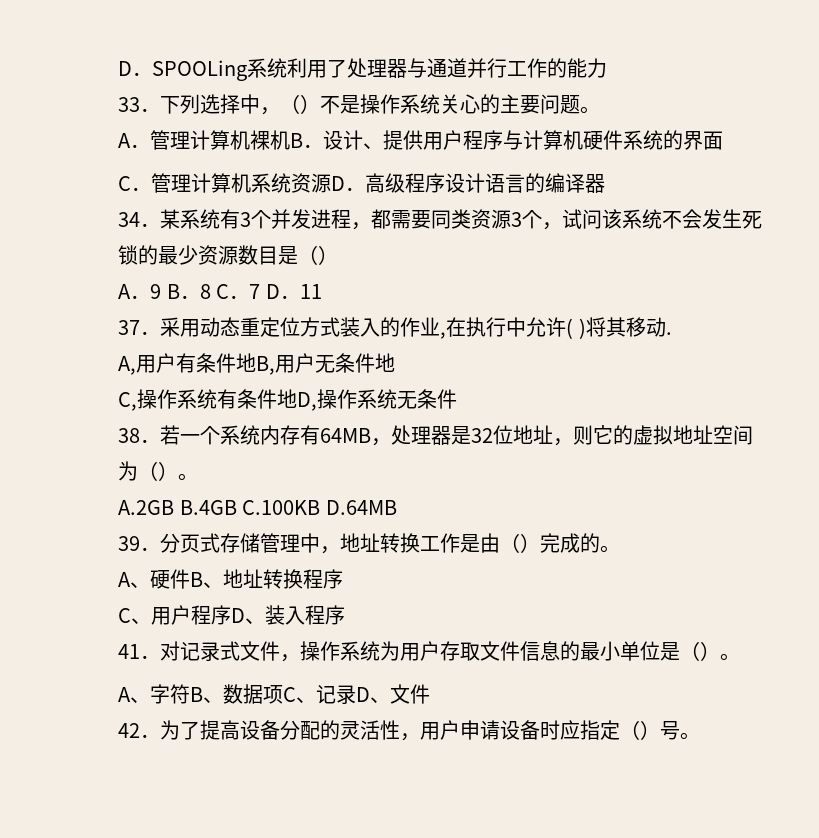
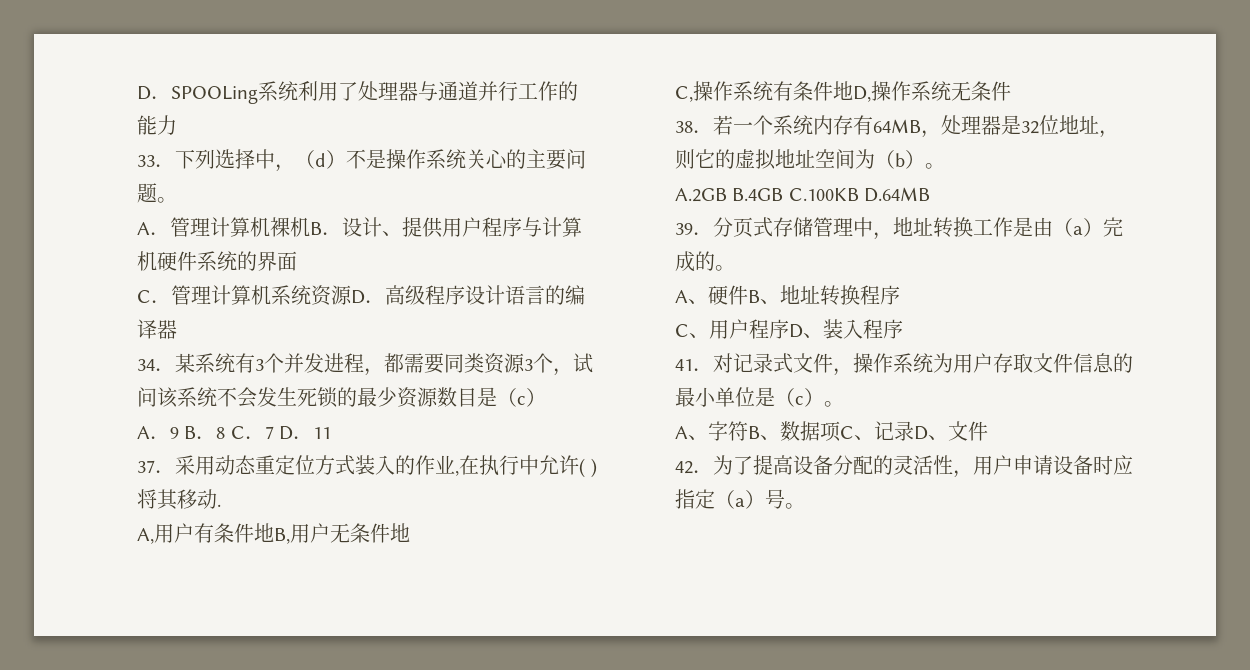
- 33．下列选择中，（）不是操作系统关心的主要问题。
+ 33．下列选择中，（d）不是操作系统关心的主要问题。
- 34．某系统有3个并发进程，都需要同类资源3个，试问该系统不会发生死锁的最少资源数目是（）
+ 34．某系统有3个并发进程，都需要同类资源3个，试问该系统不会发生死锁的最少资源数目是（c）
- 38．若一个系统内存有64MB，处理器是32位地址，则它的虚拟地址空间为（）。
+ 38．若一个系统内存有64MB，处理器是32位地址，则它的虚拟地址空间为（b）。
- 39．分页式存储管理中，地址转换工作是由（）完成的。
+ 39．分页式存储管理中，地址转换工作是由（a）完成的。
- 41．对记录式文件，操作系统为用户存取文件信息的最小单位是（）。
+ 41．对记录式文件，操作系统为用户存取文件信息的最小单位是（c）。
- 42．为了提高设备分配的灵活性，用户申请设备时应指定（）号。
+ 42．为了提高设备分配的灵活性，用户申请设备时应指定（a）号。

